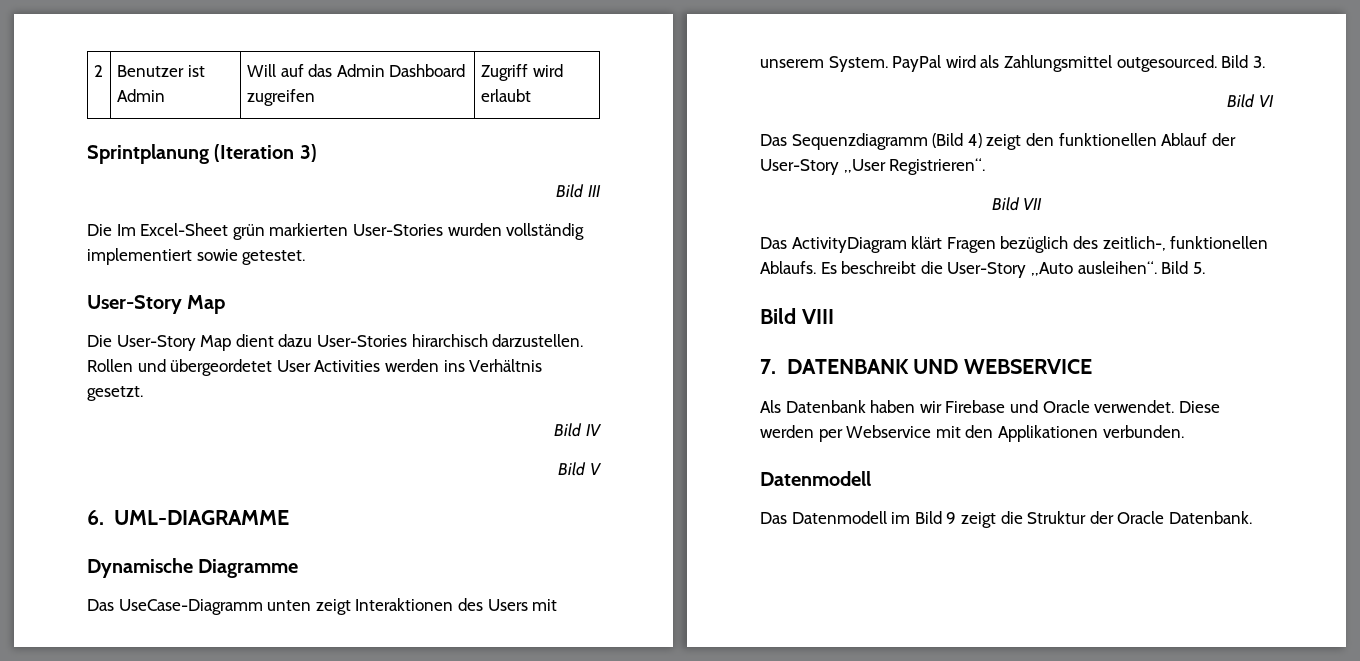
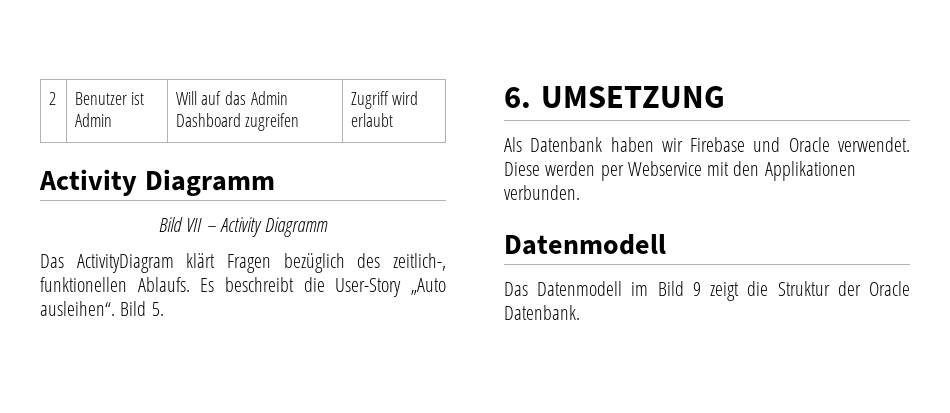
  2 | Benutzer ist Admin | Will auf das Admin Dashboard zugreifen | Zugriff wird erlaubt
- Sprintplanung (Iteration 3)
- Bild III
- Die Im Excel-Sheet grün markierten User-Stories wurden vollständig implementiert sowie getestet.
- User-Story Map
- Die User-Story Map dient dazu User-Stories hirarchisch darzustellen. Rollen und übergeordetet User Activities werden ins Verhältnis gesetzt.
- Bild IV
- Bild V
- 6. UML-DIAGRAMME
- Dynamische Diagramme
- Das UseCase-Diagramm unten zeigt Interaktionen des Users mit unserem System. PayPal wird als Zahlungsmittel outgesourced. Bild 3.
- Bild VI
- Das Sequenzdiagramm (Bild 4) zeigt den funktionellen Ablauf der User-Story „User Registrieren“.
+ Activity Diagramm
- Bild VII
+ Bild VII – Activity Diagramm
- Bild VIII
- 7. DATENBANK UND WEBSERVICE
+ 6. UMSETZUNG

